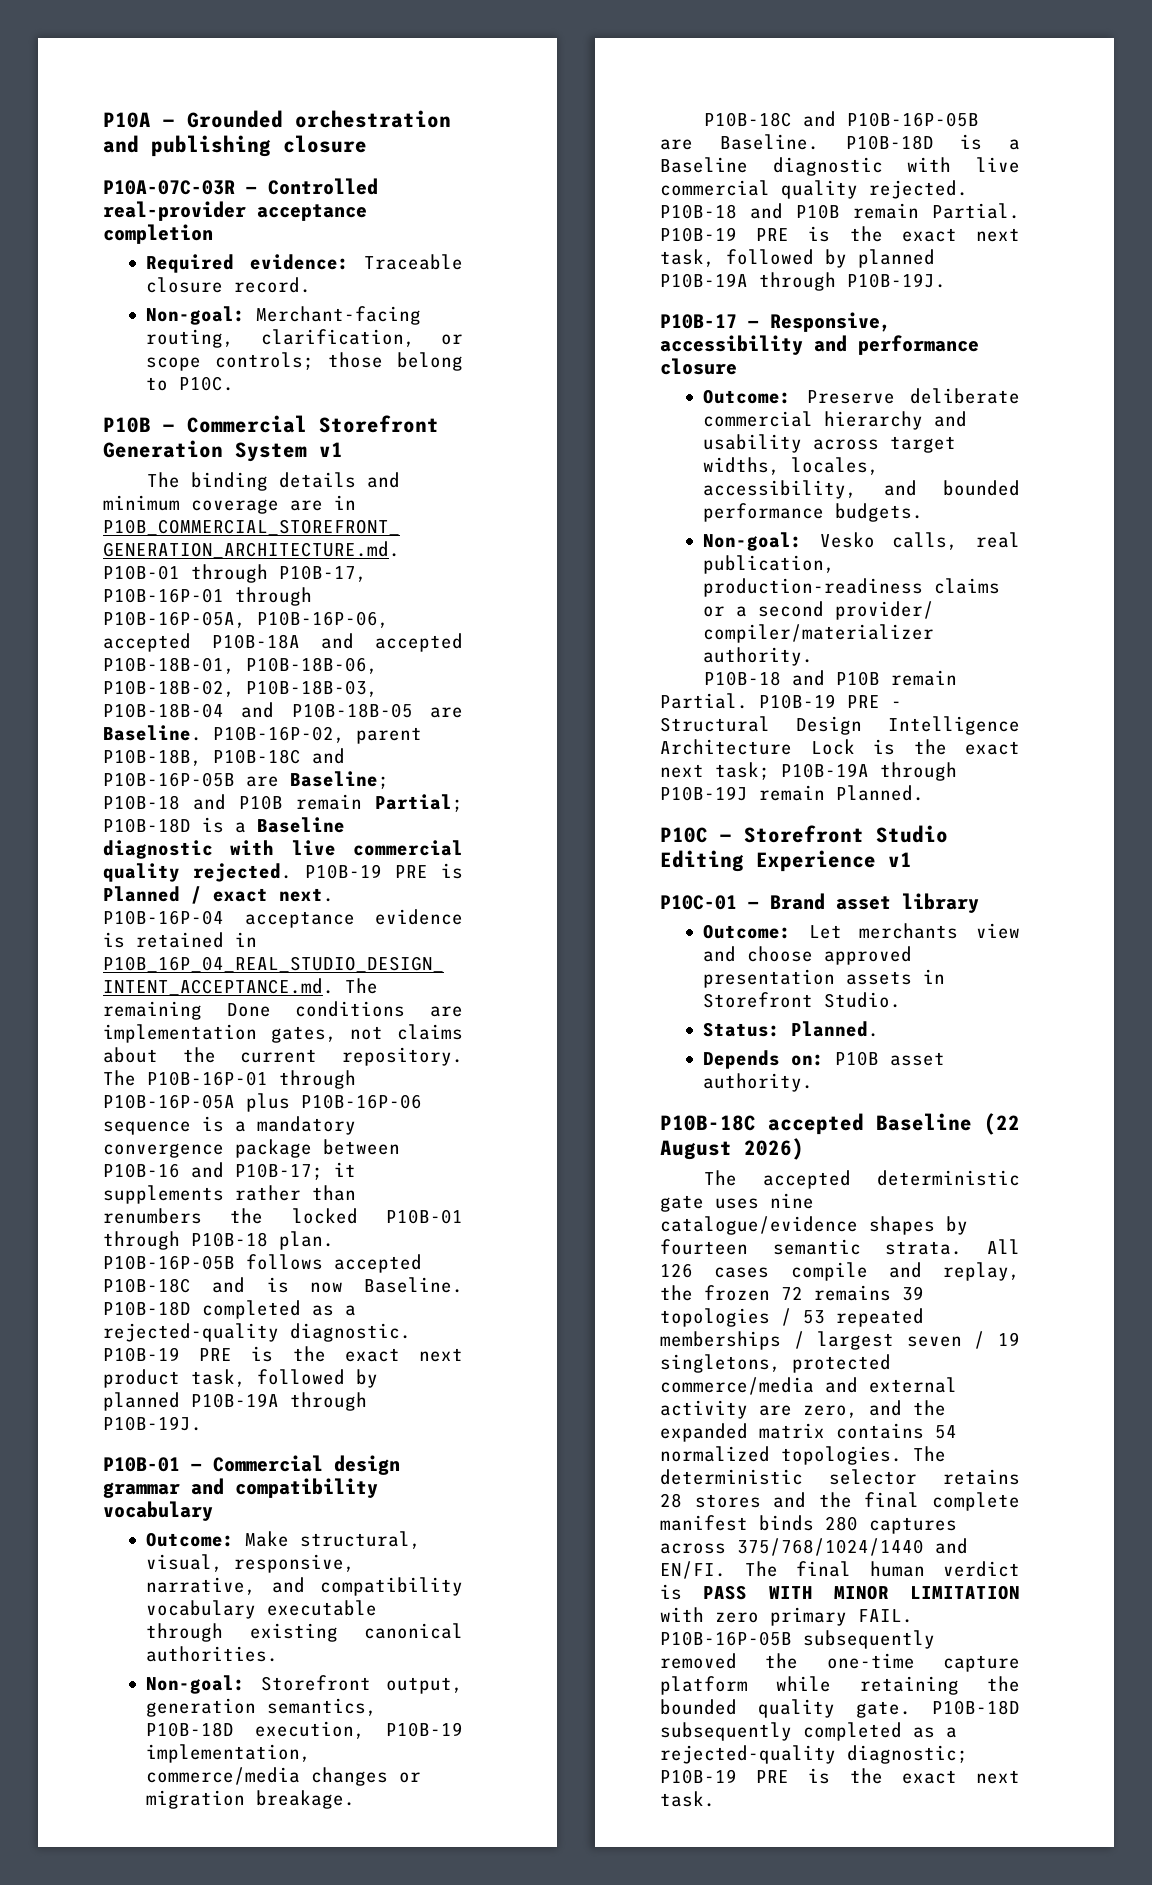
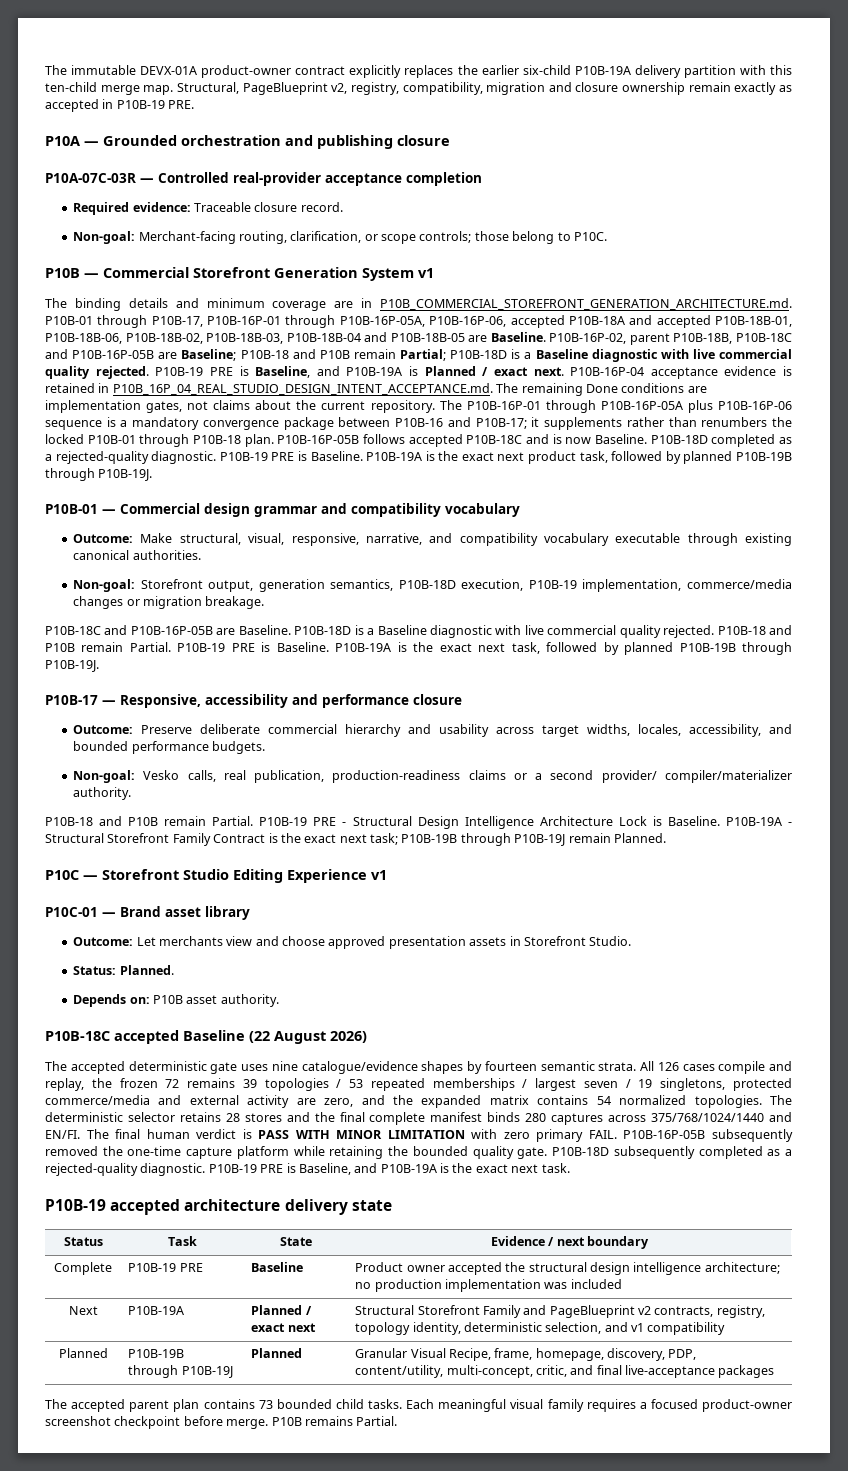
+ The immutable DEVX-01A product-owner contract explicitly replaces the earlier six-child P10B-19A delivery partition with this ten-child merge map. Structural, PageBlueprint v2, registry, compatibility, migration and closure ownership remain exactly as accepted in P10B-19 PRE.
- P10B-19 PRE is Planned / exact next.
+ P10B-19 PRE is Baseline, and P10B-19A is Planned / exact next.
- P10B-19 PRE is the exact next product task, followed by planned P10B-19A through P10B-19J.
+ P10B-19 PRE is Baseline. P10B-19A is the exact next product task, followed by planned P10B-19B through P10B-19J.
- P10B-19 PRE is the exact next task, followed by planned P10B-19A through P10B-19J.
+ P10B-19 PRE is Baseline. P10B-19A is the exact next task, followed by planned P10B-19B through P10B-19J.
- P10B-19 PRE - Structural Design Intelligence Architecture Lock is the exact next task; P10B-19A through P10B-19J remain Planned.
+ P10B-19 PRE - Structural Design Intelligence Architecture Lock is Baseline. P10B-19A - Structural Storefront Family Contract is the exact next task; P10B-19B through P10B-19J remain Planned.
- P10B-18D subsequently completed as a rejected-quality diagnostic; P10B-19 PRE is the exact next task.
+ P10B-18D subsequently completed as a rejected-quality diagnostic. P10B-19 PRE is Baseline, and P10B-19A is the exact next task.
+ P10B-19 accepted architecture delivery state
+ Status | Task | State | Evidence / next boundary
+ Complete | P10B-19 PRE | Baseline | Product owner accepted the structural design intelligence architecture; no production implementation was included
+ Next | P10B-19A | Planned / exact next | Structural Storefront Family and PageBlueprint v2 contracts, registry, topology identity, deterministic selection, and v1 compatibility
+ Planned | P10B-19B through P10B-19J | Planned | Granular Visual Recipe, frame, homepage, discovery, PDP, content/utility, multi-concept, critic, and final live-acceptance packages
+ The accepted parent plan contains 73 bounded child tasks. Each meaningful visual family requires a focused product-owner screenshot checkpoint before merge. P10B remains Partial.

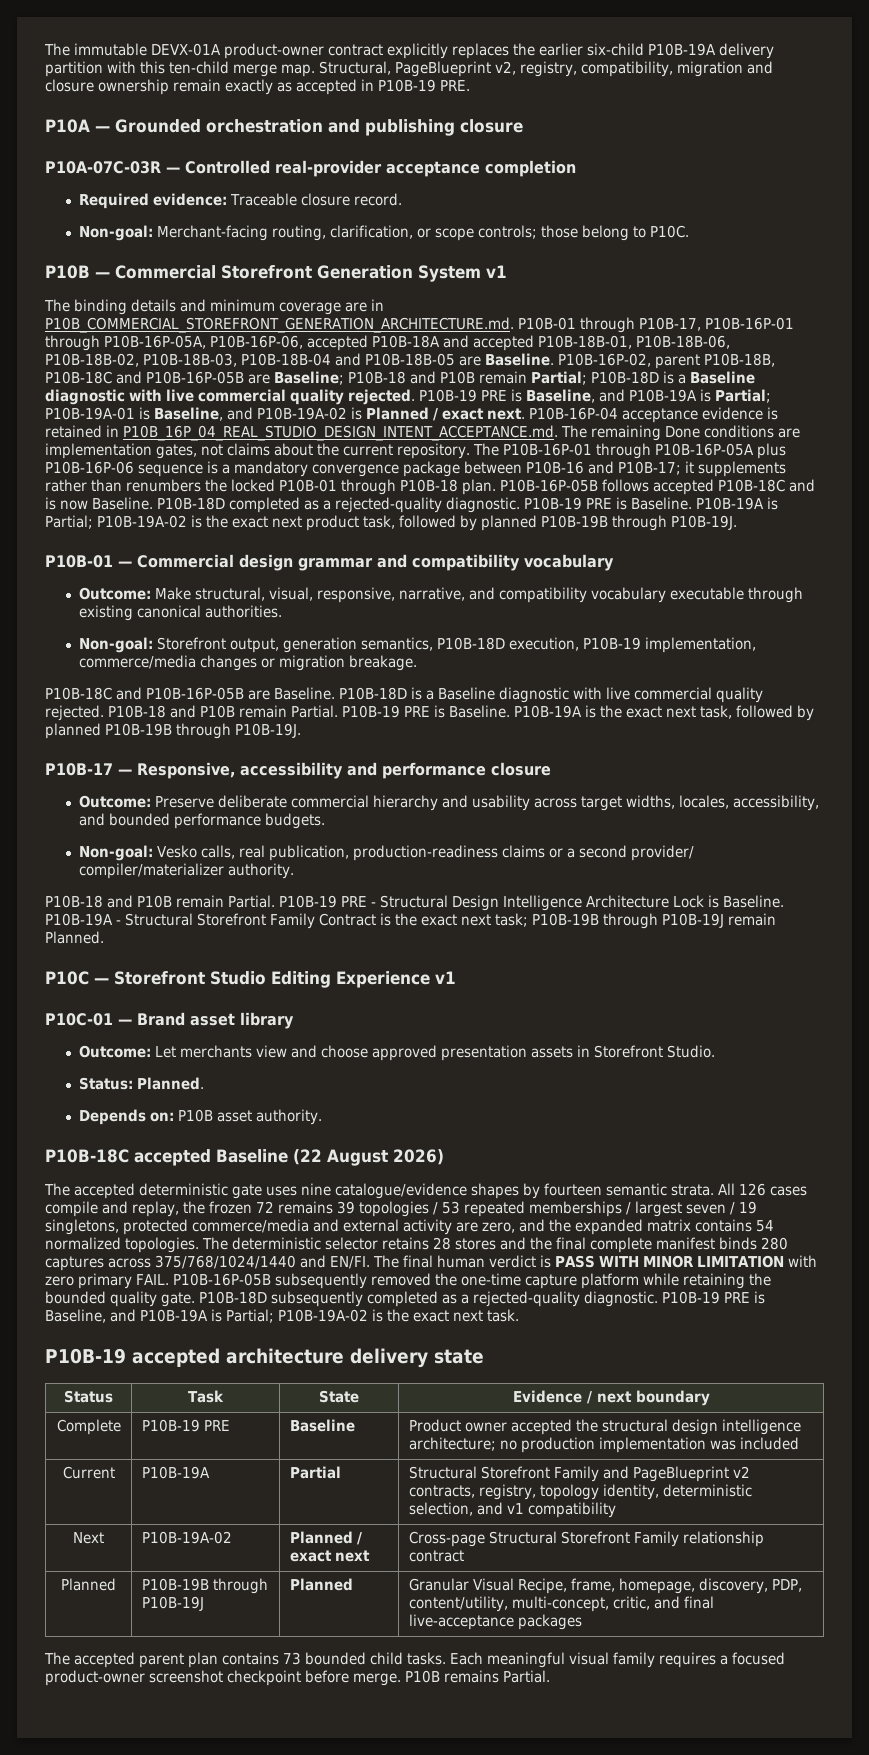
- P10B-19 PRE is Baseline, and P10B-19A is Planned / exact next.
+ P10B-19 PRE is Baseline, and P10B-19A is Partial; P10B-19A-01 is Baseline, and P10B-19A-02 is Planned / exact next.
- P10B-19A is the exact next product task, followed by planned P10B-19B through P10B-19J.
+ P10B-19A is Partial; P10B-19A-02 is the exact next product task, followed by planned P10B-19B through P10B-19J.
- P10B-19 PRE is Baseline, and P10B-19A is the exact next task.
+ P10B-19 PRE is Baseline, and P10B-19A is Partial; P10B-19A-02 is the exact next task.
- Next | P10B-19A | Planned / exact next | Structural Storefront Family and PageBlueprint v2 contracts, registry, topology identity, deterministic selection, and v1 compatibility
+ Current | P10B-19A | Partial | Structural Storefront Family and PageBlueprint v2 contracts, registry, topology identity, deterministic selection, and v1 compatibility
+ Next | P10B-19A-02 | Planned / exact next | Cross-page Structural Storefront Family relationship contract

